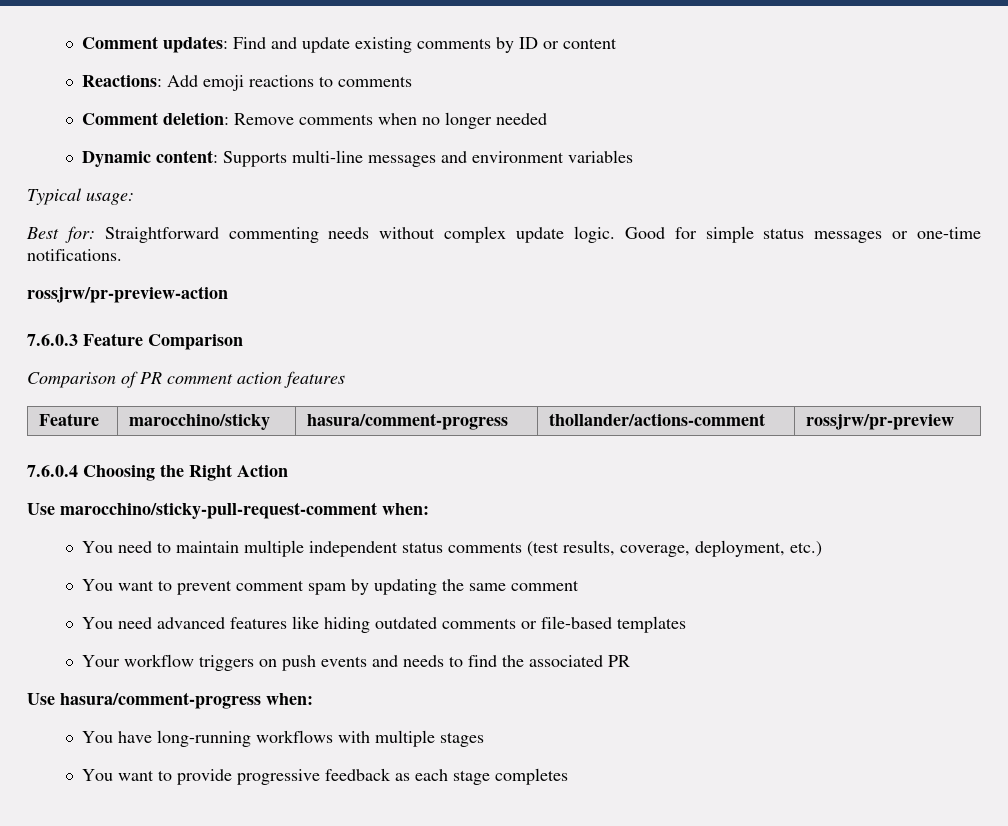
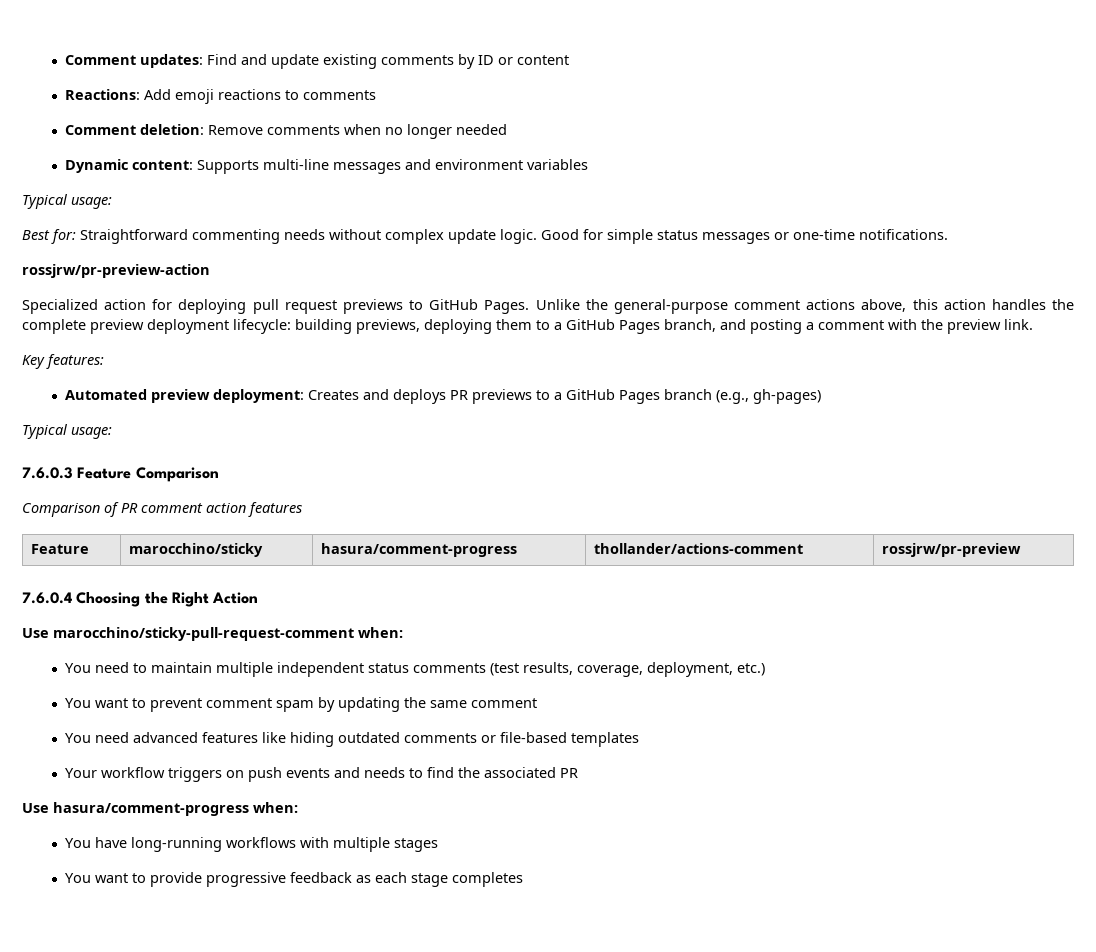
+ Specialized action for deploying pull request previews to GitHub Pages. Unlike the general-purpose comment actions above, this action handles the complete preview deployment lifecycle: building previews, deploying them to a GitHub Pages branch, and posting a comment with the preview link.
+ Key features:
+ Automated preview deployment: Creates and deploys PR previews to a GitHub Pages branch (e.g., gh-pages)
+ Typical usage:

